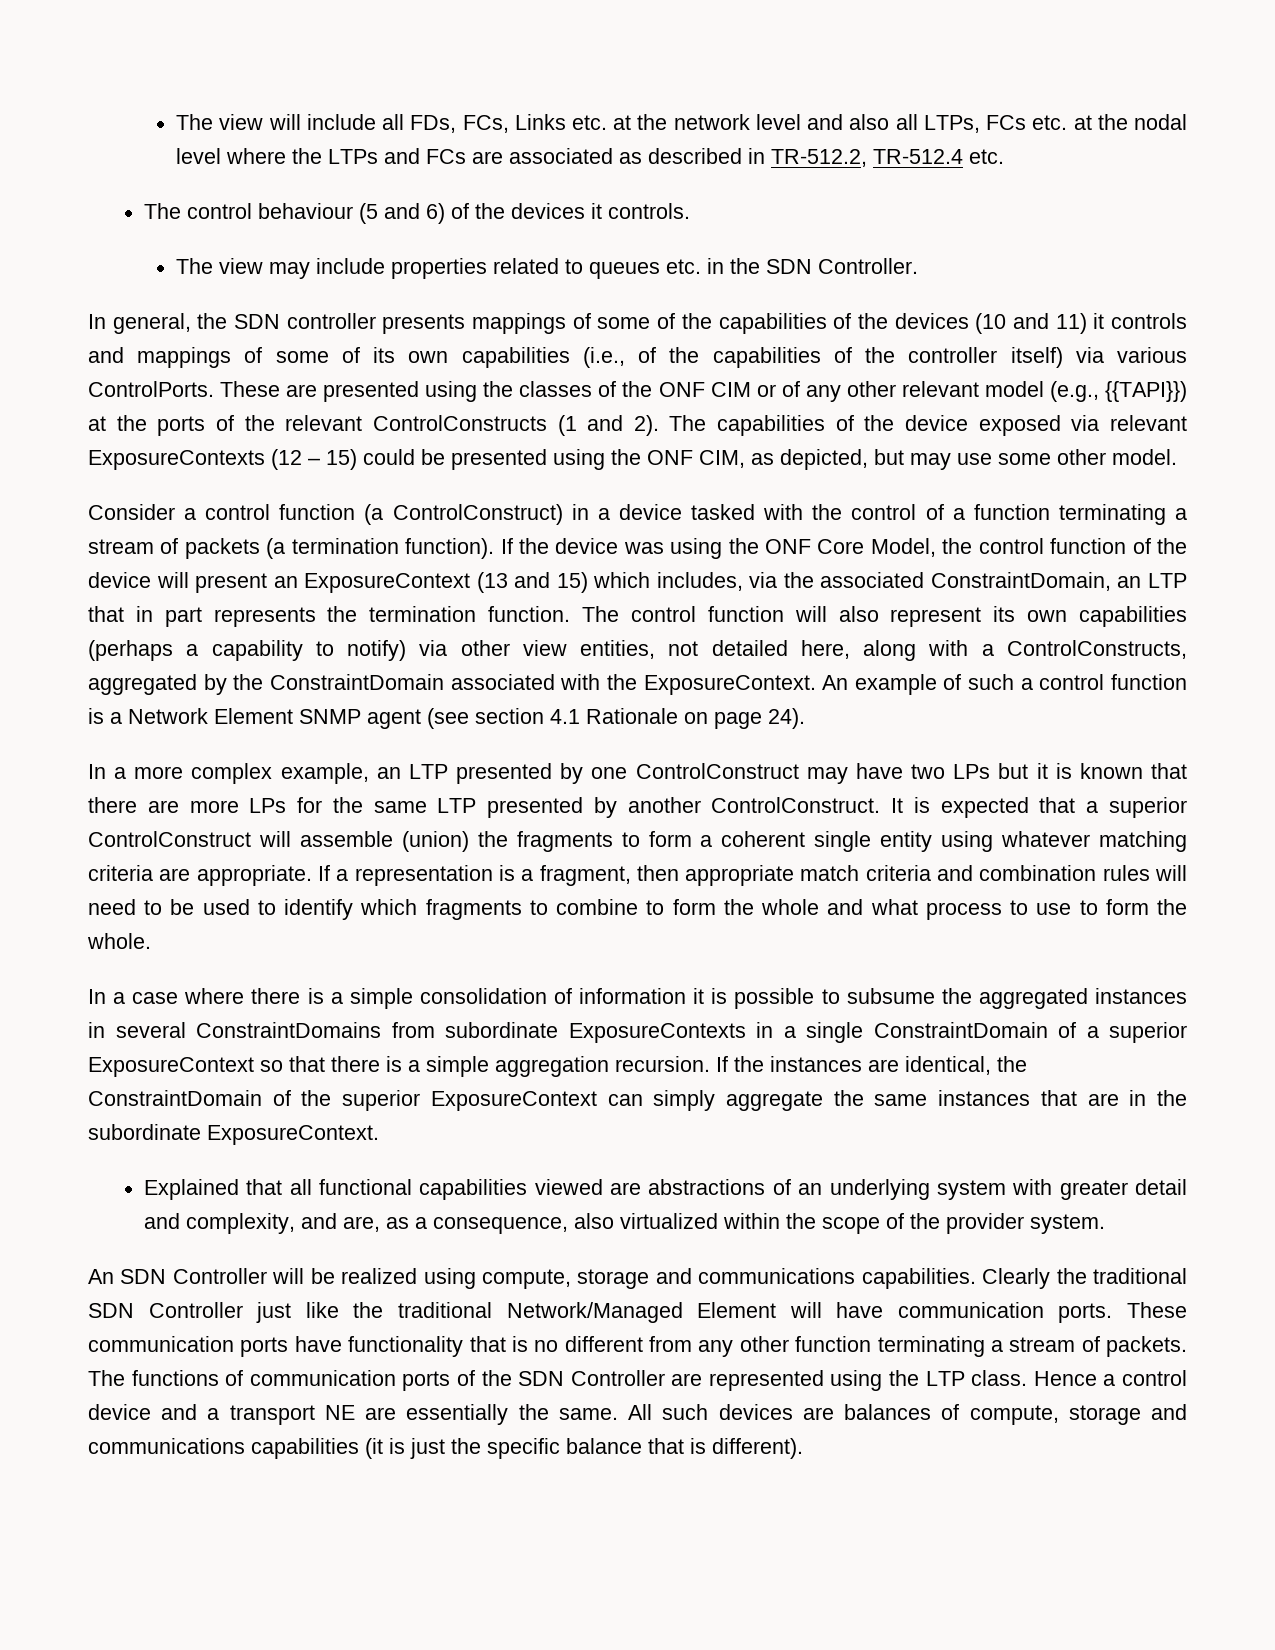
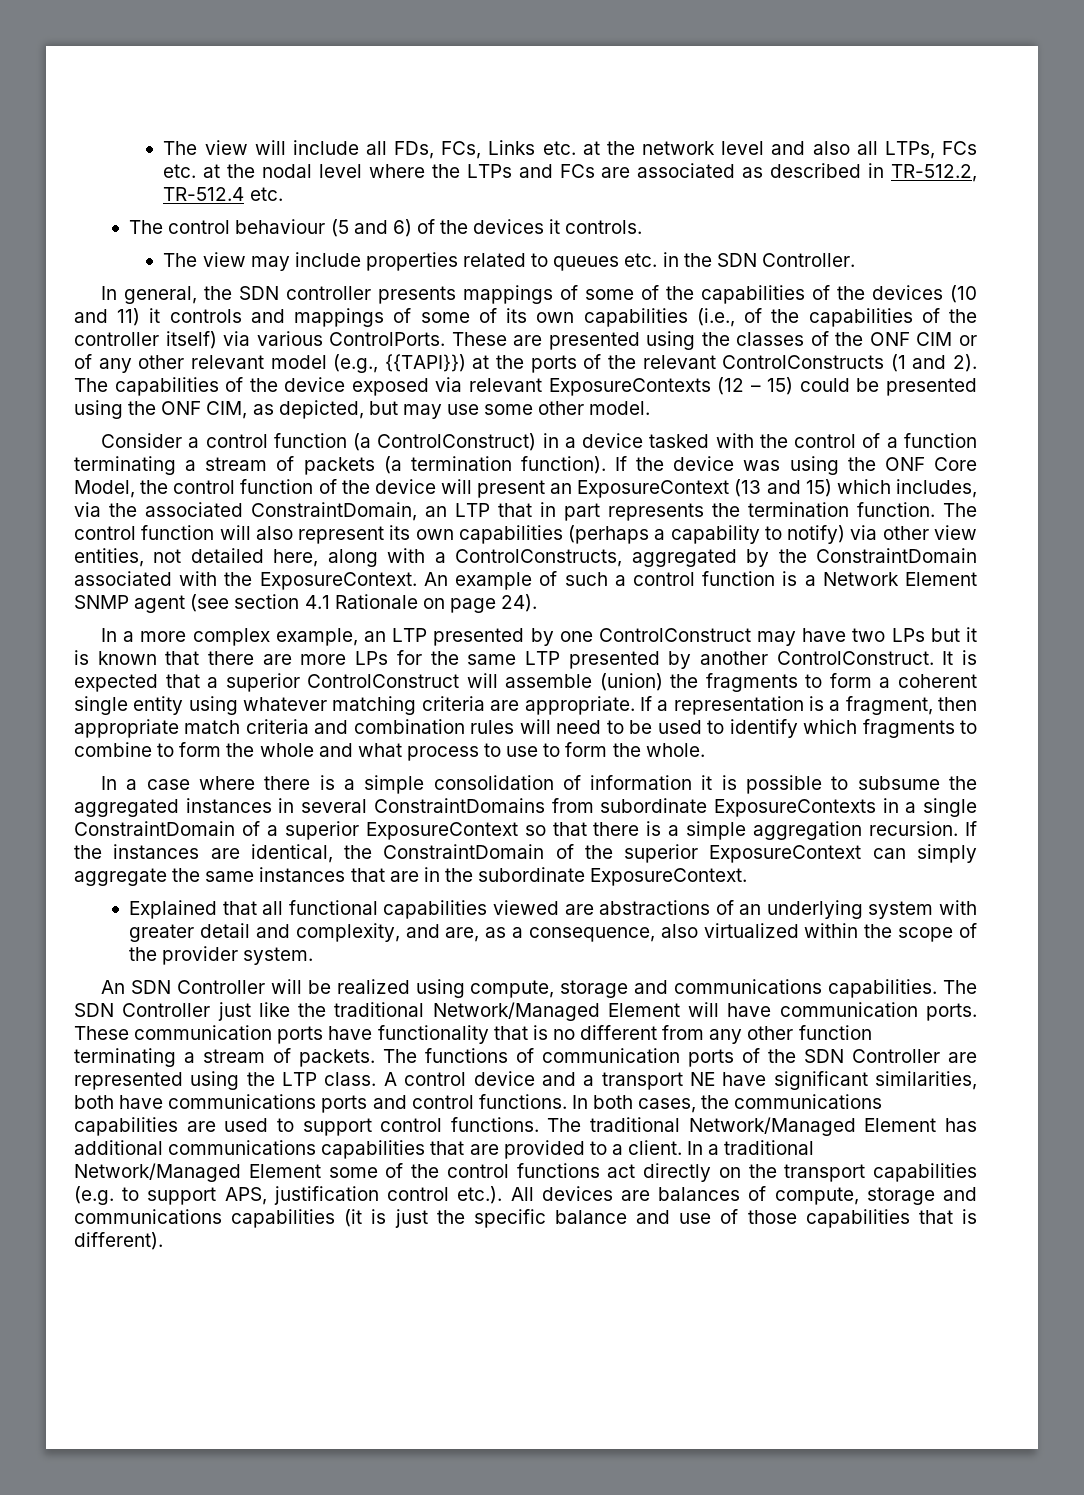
- Clearly the traditional SDN Controller just like the traditional Network/Managed Element will have communication ports.
+ The SDN Controller just like the traditional Network/Managed Element will have communication ports.
- Hence a control device and a transport NE are essentially the same. All such devices are balances of compute, storage and communications capabilities (it is just the specific balance that is different).
+ A control device and a transport NE have significant similarities, both have communications ports and control functions. In both cases, the communications capabilities are used to support control functions. The traditional Network/Managed Element has additional communications capabilities that are provided to a client. In a traditional Network/Managed Element some of the control functions act directly on the transport capabilities (e.g. to support APS, justification control etc.). All devices are balances of compute, storage and communications capabilities (it is just the specific balance and use of those capabilities that is different).

